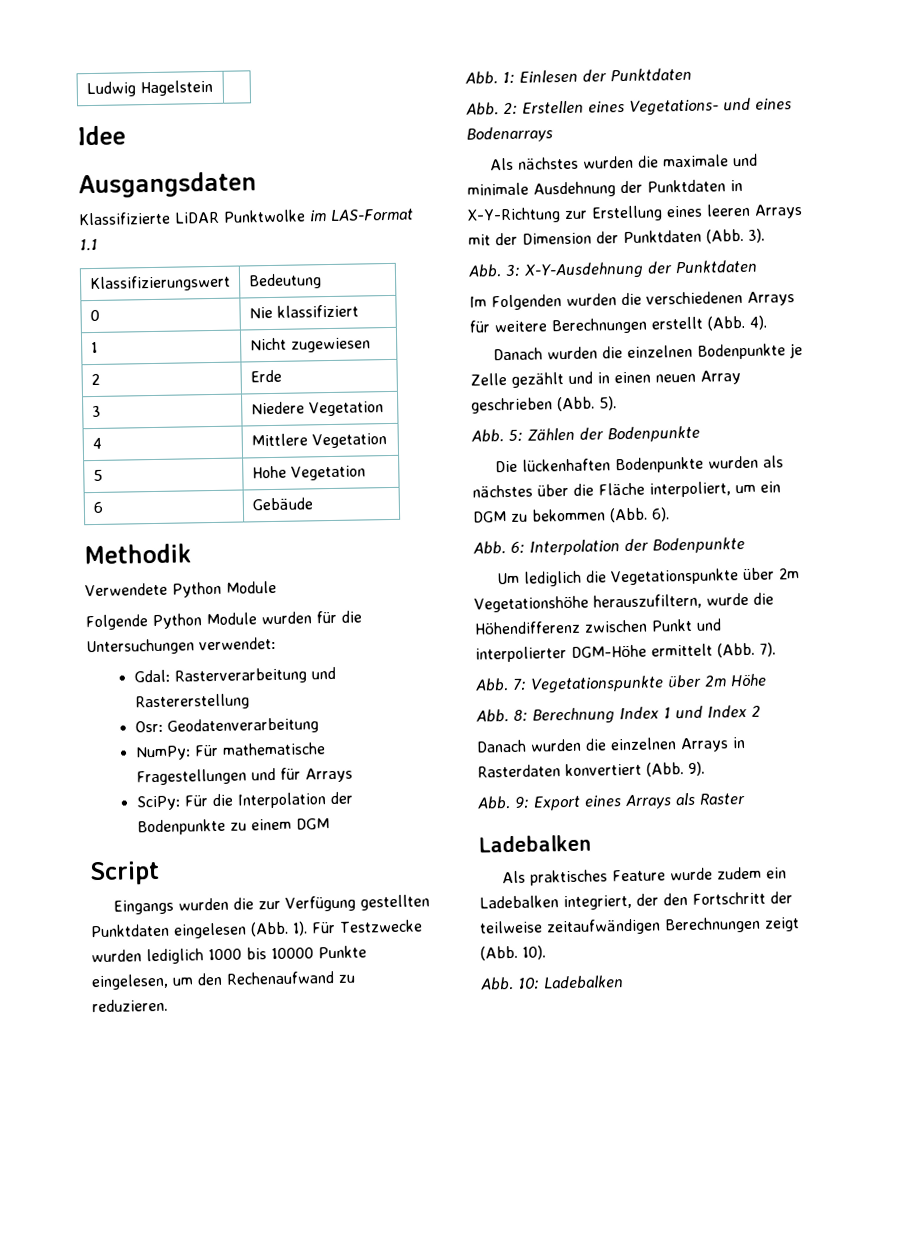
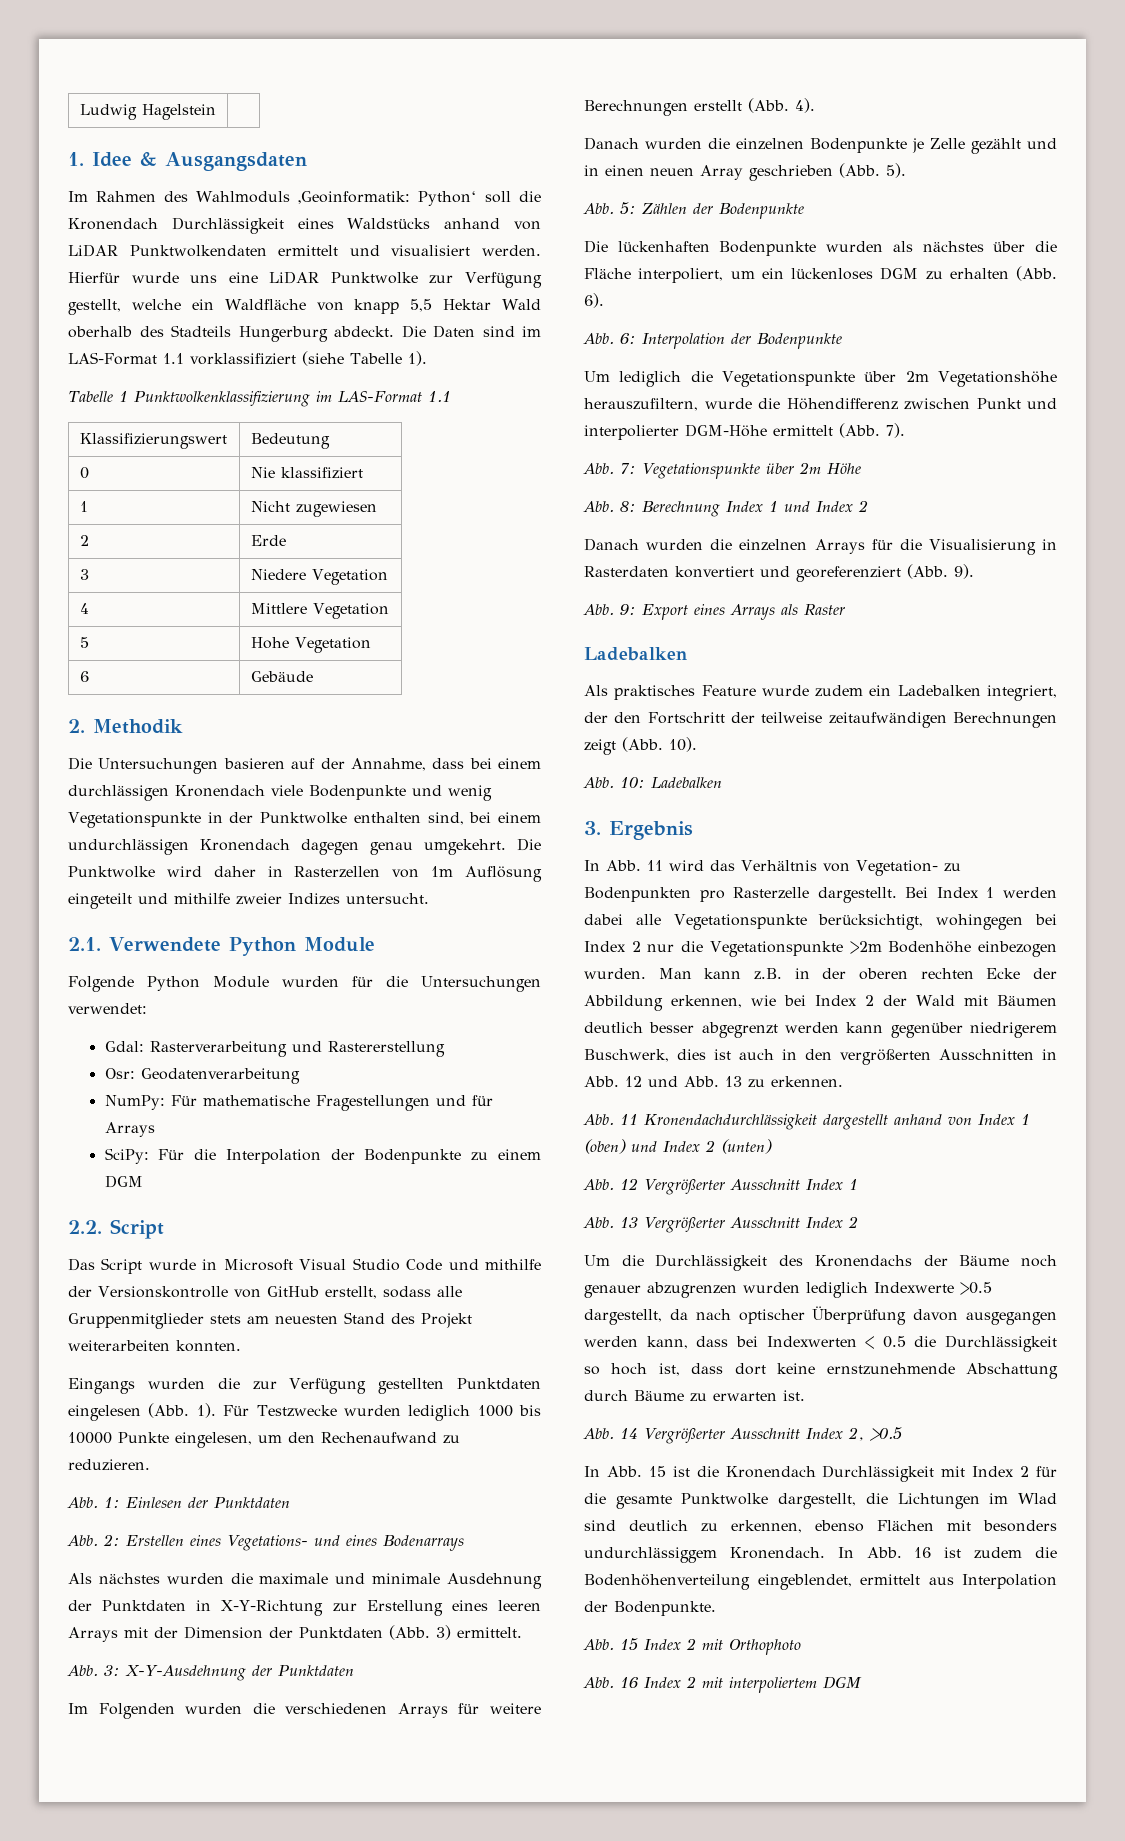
- Idee
- Ausgangsdaten
+ 1. Idee & Ausgangsdaten
- Klassifizierte LiDAR Punktwolke im LAS-Format 1.1
+ Im Rahmen des Wahlmoduls ‚Geoinformatik: Python‘ soll die Kronendach Durchlässigkeit eines Waldstücks anhand von LiDAR Punktwolkendaten ermittelt und visualisiert werden. Hierfür wurde uns eine LiDAR Punktwolke zur Verfügung gestellt, welche ein Waldfläche von knapp 5,5 Hektar Wald oberhalb des Stadteils Hungerburg abdeckt. Die Daten sind im LAS-Format 1.1 vorklassifiziert (siehe Tabelle 1).
+ Tabelle 1 Punktwolkenklassifizierung im LAS-Format 1.1
- Methodik
+ 2. Methodik
- Verwendete Python Module
+ Die Untersuchungen basieren auf der Annahme, dass bei einem durchlässigen Kronendach viele Bodenpunkte und wenig Vegetationspunkte in der Punktwolke enthalten sind, bei einem undurchlässigen Kronendach dagegen genau umgekehrt. Die Punktwolke wird daher in Rasterzellen von 1m Auflösung eingeteilt und mithilfe zweier Indizes untersucht.
+ 2.1. Verwendete Python Module
- Script
+ 2.2. Script
+ Das Script wurde in Microsoft Visual Studio Code und mithilfe der Versionskontrolle von GitHub erstellt, sodass alle Gruppenmitglieder stets am neuesten Stand des Projekt weiterarbeiten konnten.
- Als nächstes wurden die maximale und minimale Ausdehnung der Punktdaten in X-Y-Richtung zur Erstellung eines leeren Arrays mit der Dimension der Punktdaten (Abb. 3).
+ Als nächstes wurden die maximale und minimale Ausdehnung der Punktdaten in X-Y-Richtung zur Erstellung eines leeren Arrays mit der Dimension der Punktdaten (Abb. 3) ermittelt.
- Die lückenhaften Bodenpunkte wurden als nächstes über die Fläche interpoliert, um ein DGM zu bekommen (Abb. 6).
+ Die lückenhaften Bodenpunkte wurden als nächstes über die Fläche interpoliert, um ein lückenloses DGM zu erhalten (Abb. 6).
- Danach wurden die einzelnen Arrays in Rasterdaten konvertiert (Abb. 9).
+ Danach wurden die einzelnen Arrays für die Visualisierung in Rasterdaten konvertiert und georeferenziert (Abb. 9).
+ 3. Ergebnis
+ In Abb. 11 wird das Verhältnis von Vegetation- zu Bodenpunkten pro Rasterzelle dargestellt. Bei Index 1 werden dabei alle Vegetationspunkte berücksichtigt, wohingegen bei Index 2 nur die Vegetationspunkte >2m Bodenhöhe einbezogen wurden. Man kann z.B. in der oberen rechten Ecke der Abbildung erkennen, wie bei Index 2 der Wald mit Bäumen deutlich besser abgegrenzt werden kann gegenüber niedrigerem Buschwerk, dies ist auch in den vergrößerten Ausschnitten in Abb. 12 und Abb. 13 zu erkennen.
+ Abb. 11 Kronendachdurchlässigkeit dargestellt anhand von Index 1 (oben) und Index 2 (unten)
+ Abb. 12 Vergrößerter Ausschnitt Index 1
+ Abb. 13 Vergrößerter Ausschnitt Index 2
+ Um die Durchlässigkeit des Kronendachs der Bäume noch genauer abzugrenzen wurden lediglich Indexwerte >0.5 dargestellt, da nach optischer Überprüfung davon ausgegangen werden kann, dass bei Indexwerten < 0.5 die Durchlässigkeit so hoch ist, dass dort keine ernstzunehmende Abschattung durch Bäume zu erwarten ist.
+ Abb. 14 Vergrößerter Ausschnitt Index 2, >0.5
+ In Abb. 15 ist die Kronendach Durchlässigkeit mit Index 2 für die gesamte Punktwolke dargestellt, die Lichtungen im Wlad sind deutlich zu erkennen, ebenso Flächen mit besonders undurchlässiggem Kronendach. In Abb. 16 ist zudem die Bodenhöhenverteilung eingeblendet, ermittelt aus Interpolation der Bodenpunkte.
+ Abb. 15 Index 2 mit Orthophoto
+ Abb. 16 Index 2 mit interpoliertem DGM

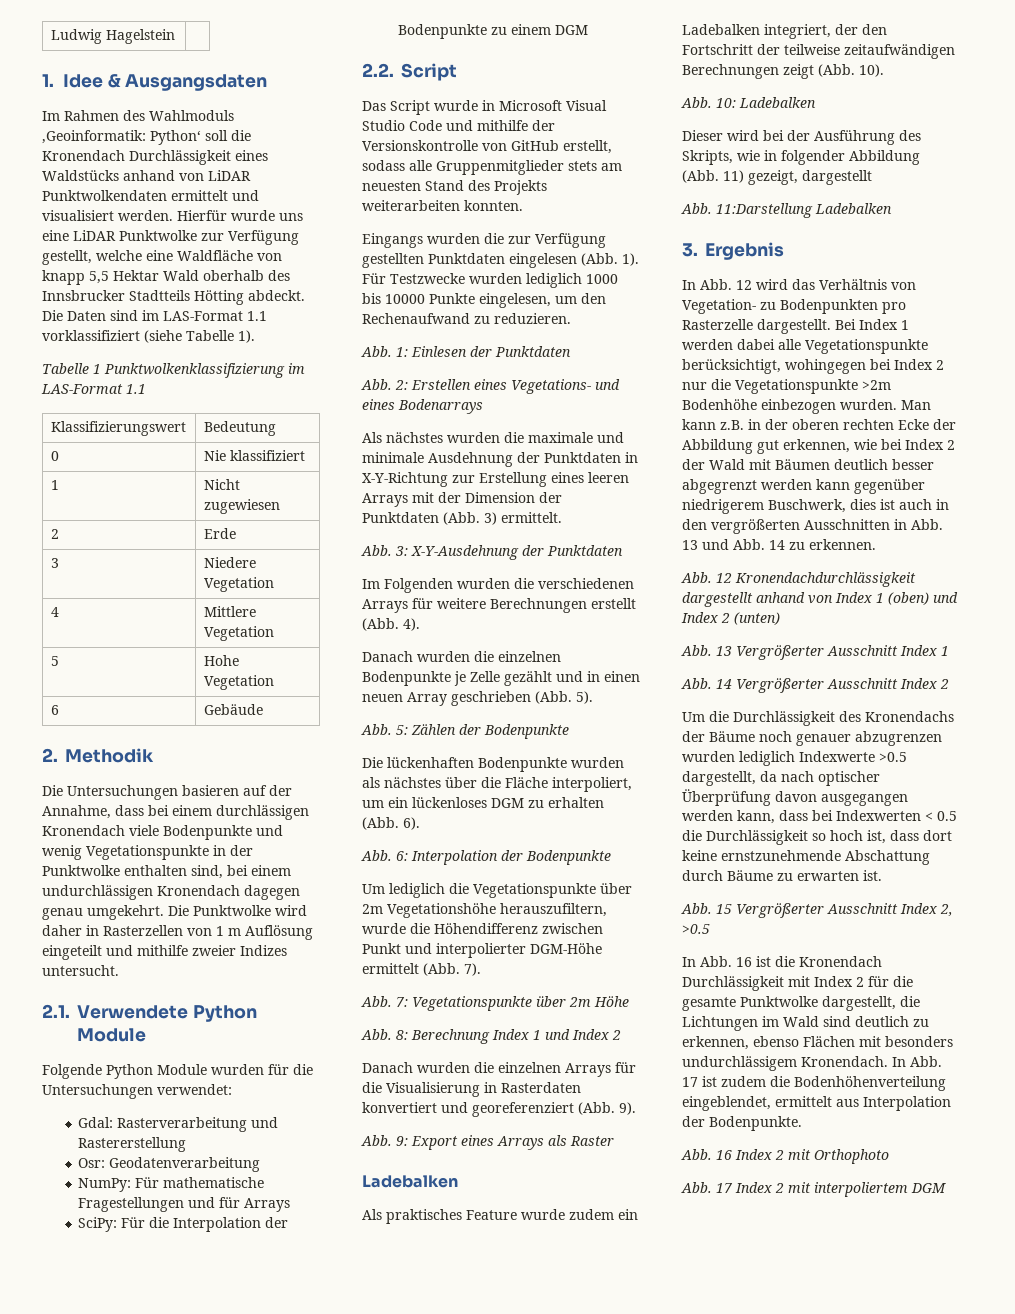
- Hierfür wurde uns eine LiDAR Punktwolke zur Verfügung gestellt, welche ein Waldfläche von knapp 5,5 Hektar Wald oberhalb des Stadteils Hungerburg abdeckt.
+ Hierfür wurde uns eine LiDAR Punktwolke zur Verfügung gestellt, welche eine Waldfläche von knapp 5,5 Hektar Wald oberhalb des Innsbrucker Stadtteils Hötting abdeckt.
- Die Punktwolke wird daher in Rasterzellen von 1m Auflösung eingeteilt und mithilfe zweier Indizes untersucht.
+ Die Punktwolke wird daher in Rasterzellen von 1 m Auflösung eingeteilt und mithilfe zweier Indizes untersucht.
- Das Script wurde in Microsoft Visual Studio Code und mithilfe der Versionskontrolle von GitHub erstellt, sodass alle Gruppenmitglieder stets am neuesten Stand des Projekt weiterarbeiten konnten.
+ Das Script wurde in Microsoft Visual Studio Code und mithilfe der Versionskontrolle von GitHub erstellt, sodass alle Gruppenmitglieder stets am neuesten Stand des Projekts weiterarbeiten konnten.
+ Dieser wird bei der Ausführung des Skripts, wie in folgender Abbildung (Abb. 11) gezeigt, dargestellt
+ Abb. 11:Darstellung Ladebalken
- In Abb. 11 wird das Verhältnis von Vegetation- zu Bodenpunkten pro Rasterzelle dargestellt.
+ In Abb. 12 wird das Verhältnis von Vegetation- zu Bodenpunkten pro Rasterzelle dargestellt.
- Man kann z.B. in der oberen rechten Ecke der Abbildung erkennen, wie bei Index 2 der Wald mit Bäumen deutlich besser abgegrenzt werden kann gegenüber niedrigerem Buschwerk, dies ist auch in den vergrößerten Ausschnitten in Abb. 12 und Abb. 13 zu erkennen.
+ Man kann z.B. in der oberen rechten Ecke der Abbildung gut erkennen, wie bei Index 2 der Wald mit Bäumen deutlich besser abgegrenzt werden kann gegenüber niedrigerem Buschwerk, dies ist auch in den vergrößerten Ausschnitten in Abb. 13 und Abb. 14 zu erkennen.
- Abb. 11 Kronendachdurchlässigkeit dargestellt anhand von Index 1 (oben) und Index 2 (unten)
+ Abb. 12 Kronendachdurchlässigkeit dargestellt anhand von Index 1 (oben) und Index 2 (unten)
- Abb. 12 Vergrößerter Ausschnitt Index 1
+ Abb. 13 Vergrößerter Ausschnitt Index 1
- Abb. 13 Vergrößerter Ausschnitt Index 2
+ Abb. 14 Vergrößerter Ausschnitt Index 2
- Abb. 14 Vergrößerter Ausschnitt Index 2, >0.5
+ Abb. 15 Vergrößerter Ausschnitt Index 2, >0.5
- In Abb. 15 ist die Kronendach Durchlässigkeit mit Index 2 für die gesamte Punktwolke dargestellt, die Lichtungen im Wlad sind deutlich zu erkennen, ebenso Flächen mit besonders undurchlässiggem Kronendach.
+ In Abb. 16 ist die Kronendach Durchlässigkeit mit Index 2 für die gesamte Punktwolke dargestellt, die Lichtungen im Wald sind deutlich zu erkennen, ebenso Flächen mit besonders undurchlässigem Kronendach.
- In Abb. 16 ist zudem die Bodenhöhenverteilung eingeblendet, ermittelt aus Interpolation der Bodenpunkte.
+ In Abb. 17 ist zudem die Bodenhöhenverteilung eingeblendet, ermittelt aus Interpolation der Bodenpunkte.
- Abb. 15 Index 2 mit Orthophoto
+ Abb. 16 Index 2 mit Orthophoto
- Abb. 16 Index 2 mit interpoliertem DGM
+ Abb. 17 Index 2 mit interpoliertem DGM

